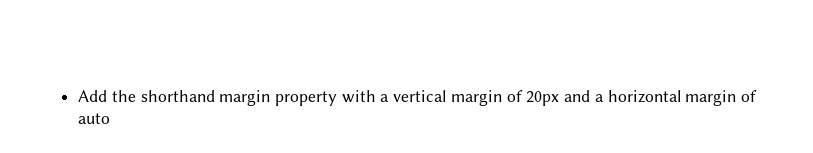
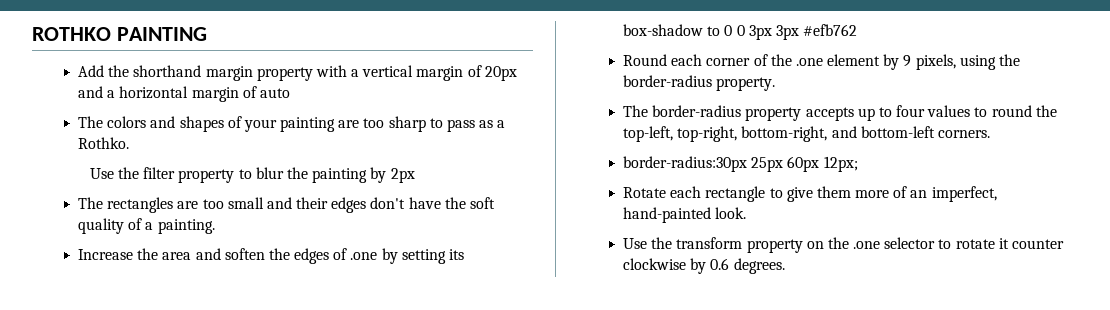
+ ROTHKO PAINTING
+ The colors and shapes of your painting are too sharp to pass as a Rothko.
+ Use the filter property to blur the painting by 2px
+ The rectangles are too small and their edges don't have the soft quality of a painting.
+ Increase the area and soften the edges of .one by setting its box-shadow to 0 0 3px 3px #efb762
+ Round each corner of the .one element by 9 pixels, using the border-radius property.
+ The border-radius property accepts up to four values to round the top-left, top-right, bottom-right, and bottom-left corners.
+ border-radius:30px 25px 60px 12px;
+ Rotate each rectangle to give them more of an imperfect, hand-painted look.
+ Use the transform property on the .one selector to rotate it counter clockwise by 0.6 degrees.

